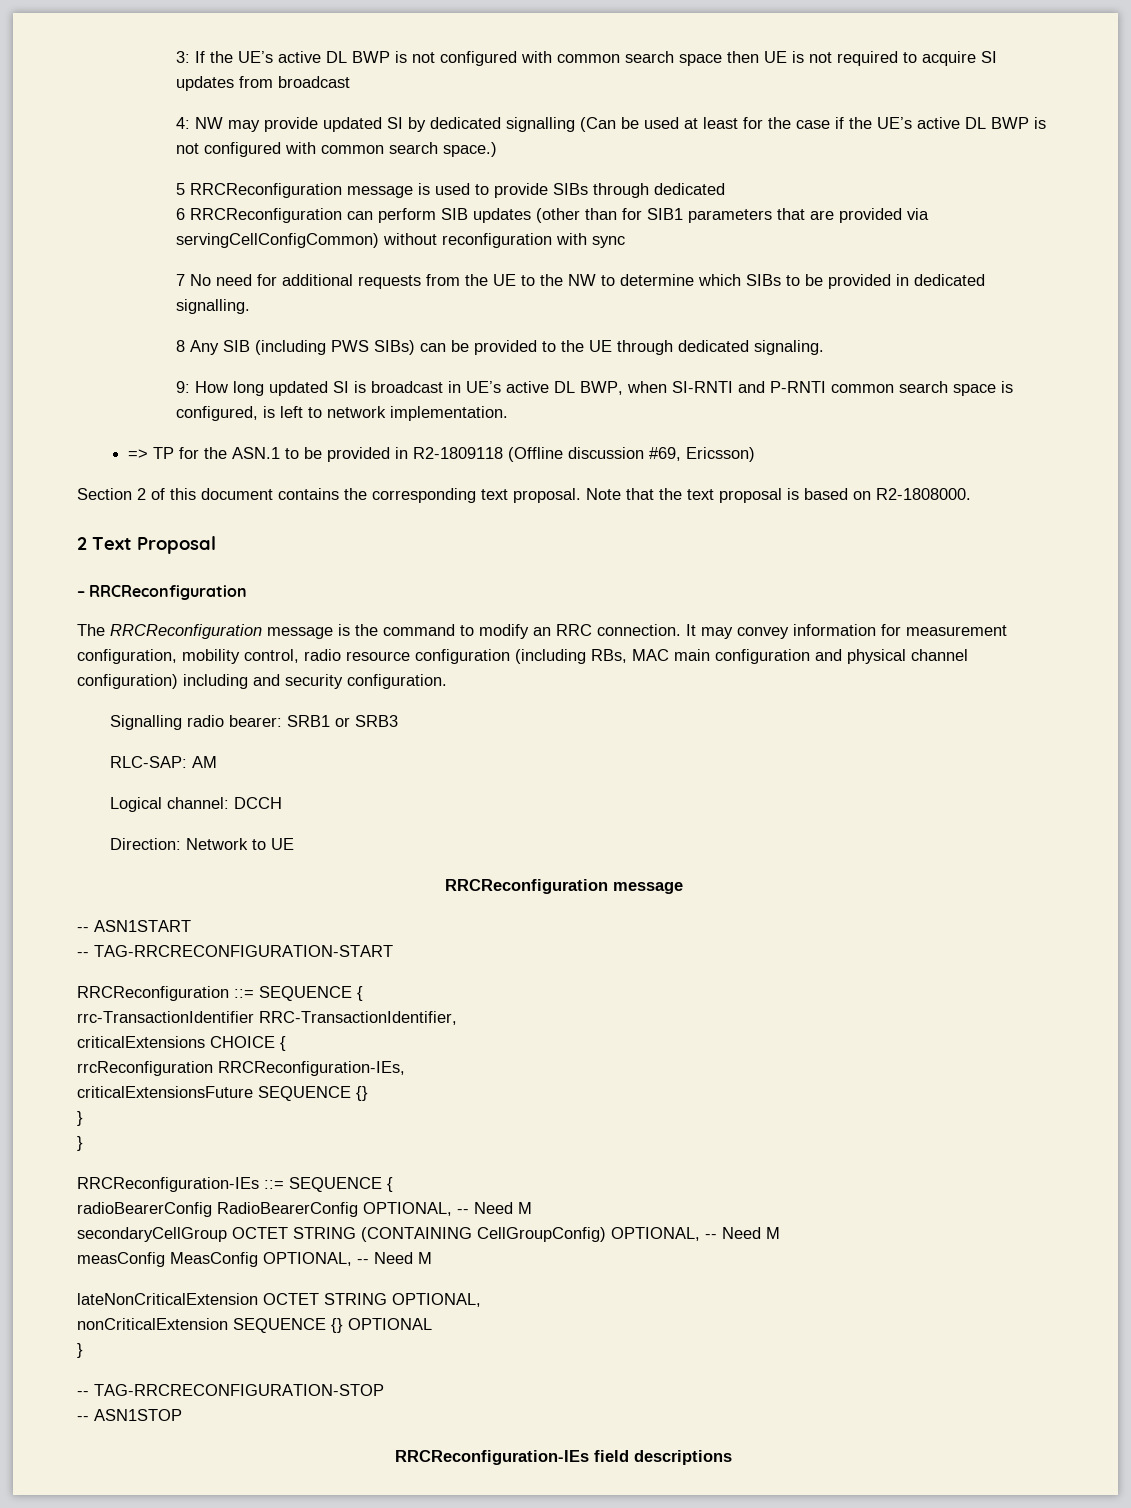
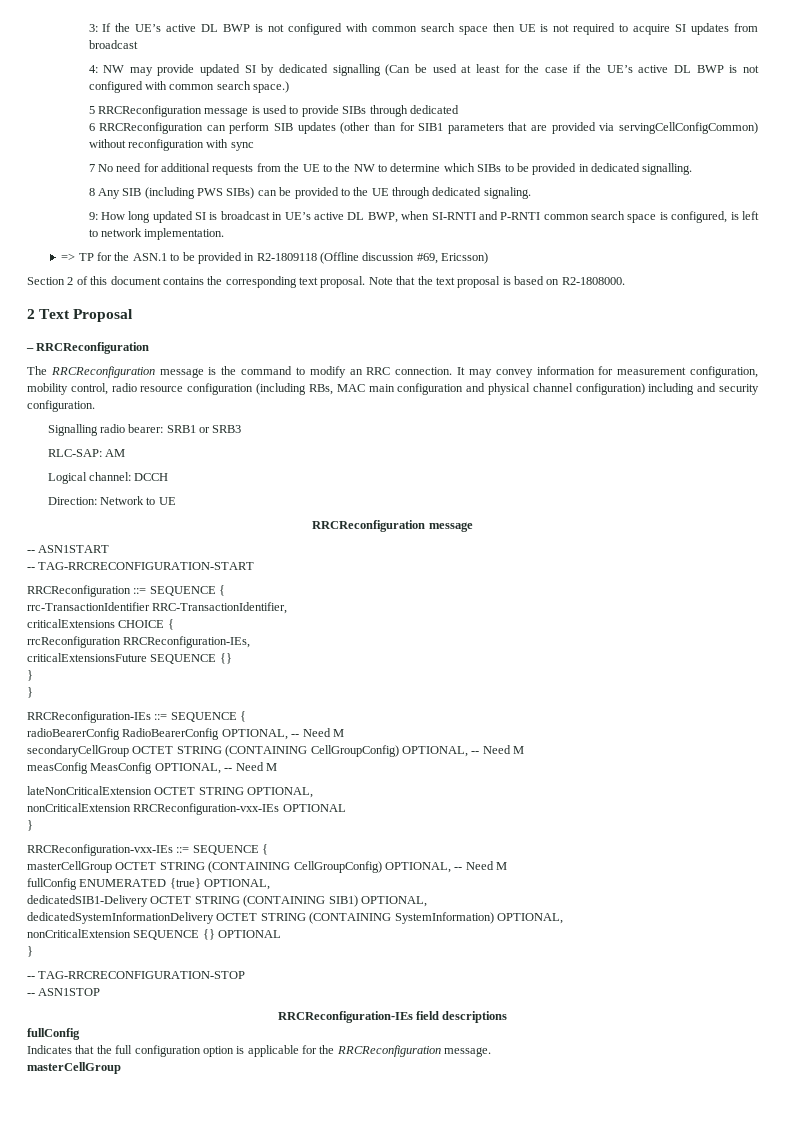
+ nonCriticalExtension RRCReconfiguration-vxx-IEs OPTIONAL
+ }
+ RRCReconfiguration-vxx-IEs ::= SEQUENCE {
+ masterCellGroup OCTET STRING (CONTAINING CellGroupConfig) OPTIONAL, -- Need M
+ fullConfig ENUMERATED {true} OPTIONAL,
+ dedicatedSIB1-Delivery OCTET STRING (CONTAINING SIB1) OPTIONAL,
+ dedicatedSystemInformationDelivery OCTET STRING (CONTAINING SystemInformation) OPTIONAL,
  RRCReconfiguration-IEs field descriptions
+ fullConfig
+ Indicates that the full configuration option is applicable for the RRCReconfiguration message.
+ masterCellGroup

